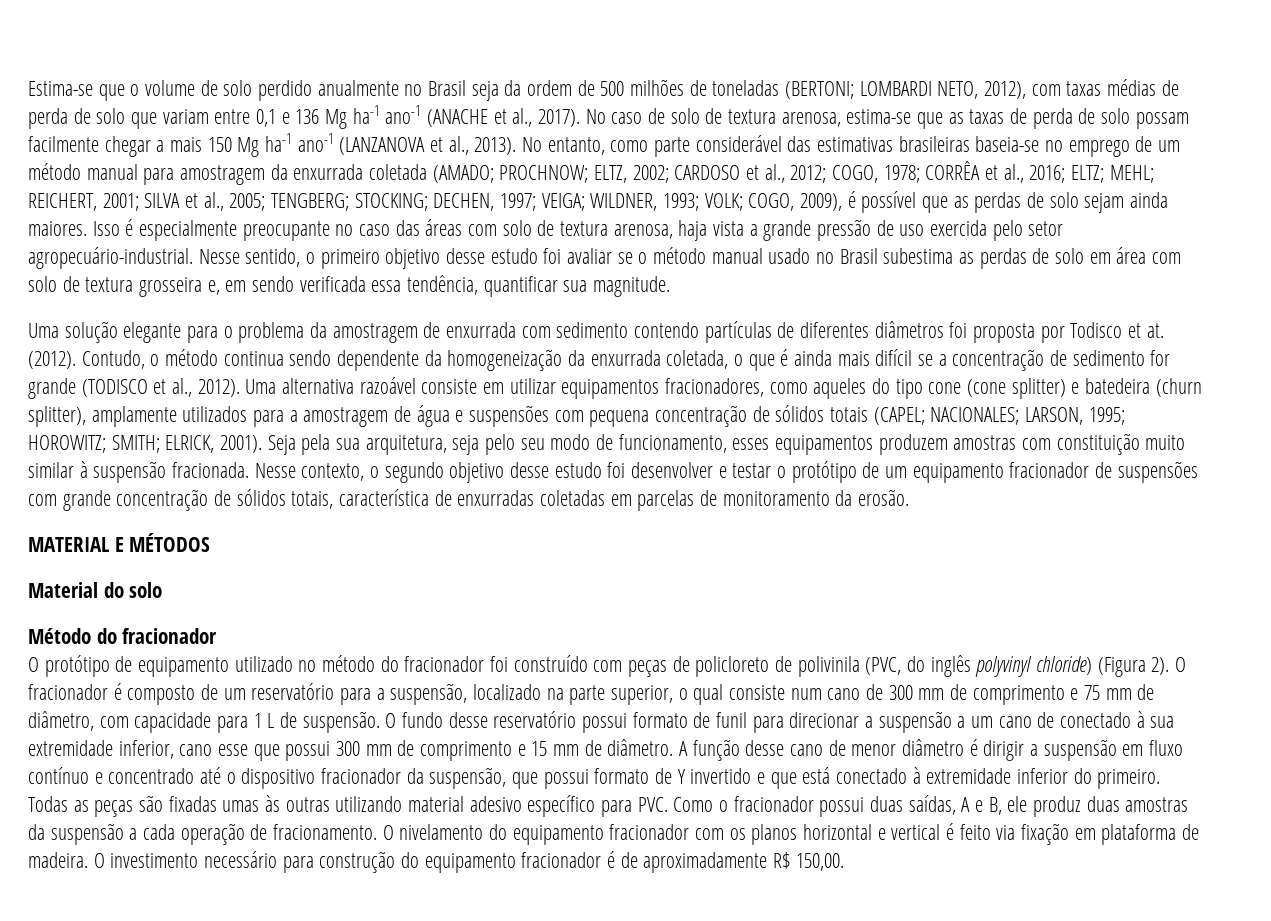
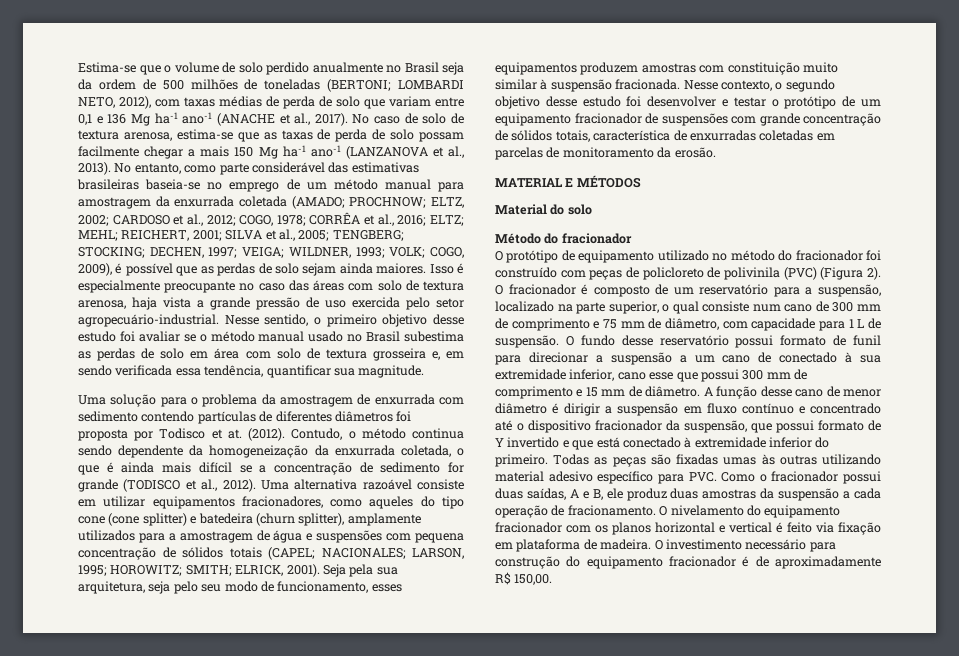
- Uma solução elegante para o problema da amostragem de enxurrada com sedimento contendo partículas de diferentes diâmetros foi proposta por Todisco et at.
+ Uma solução para o problema da amostragem de enxurrada com sedimento contendo partículas de diferentes diâmetros foi proposta por Todisco et at.
- O protótipo de equipamento utilizado no método do fracionador foi construído com peças de policloreto de polivinila (PVC, do inglês polyvinyl chloride) (Figura 2).
+ O protótipo de equipamento utilizado no método do fracionador foi construído com peças de policloreto de polivinila (PVC) (Figura 2).

